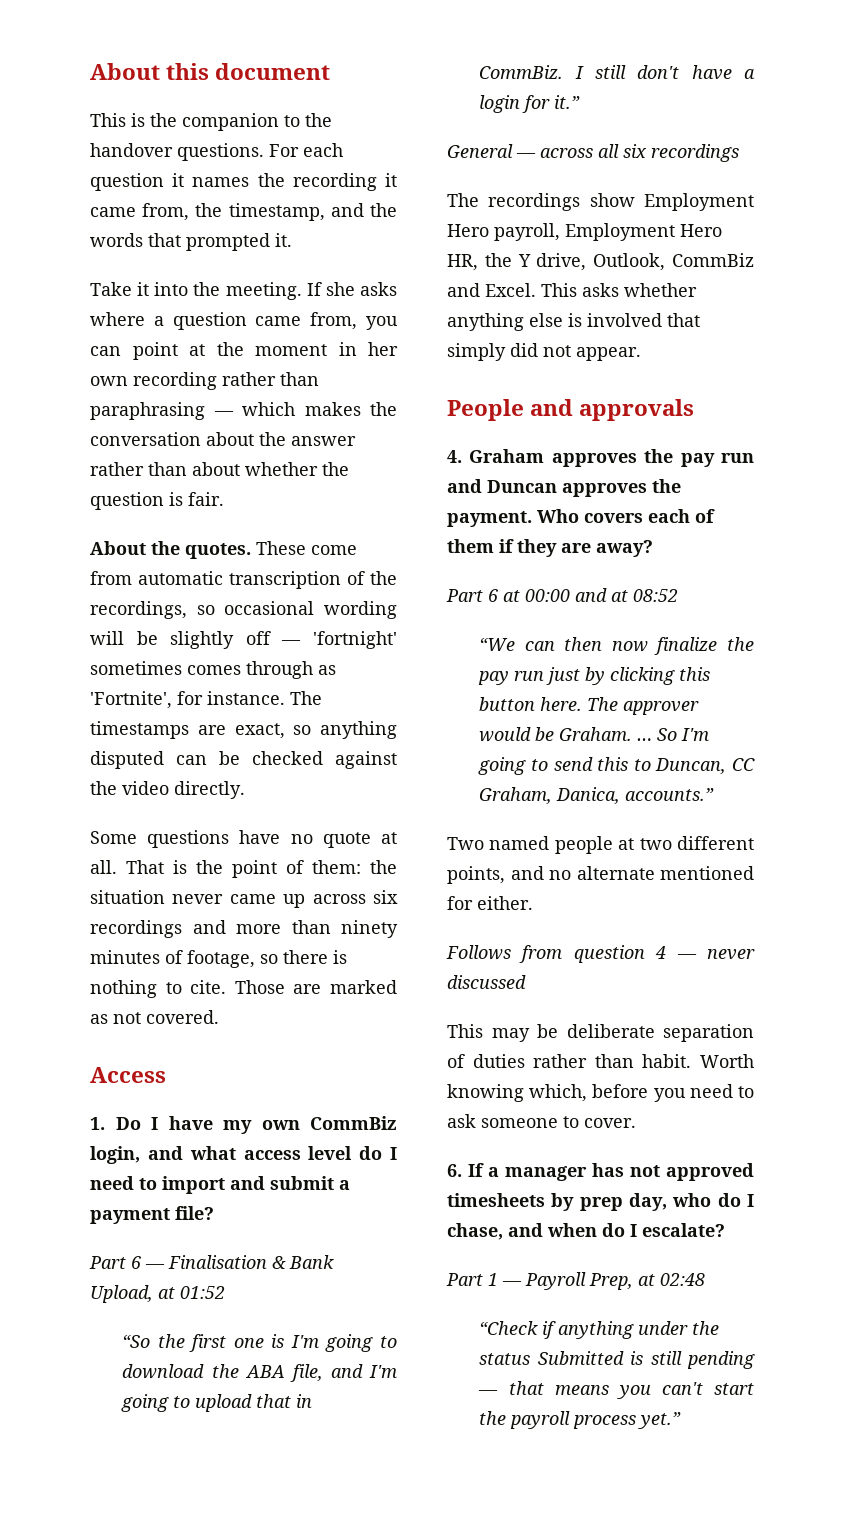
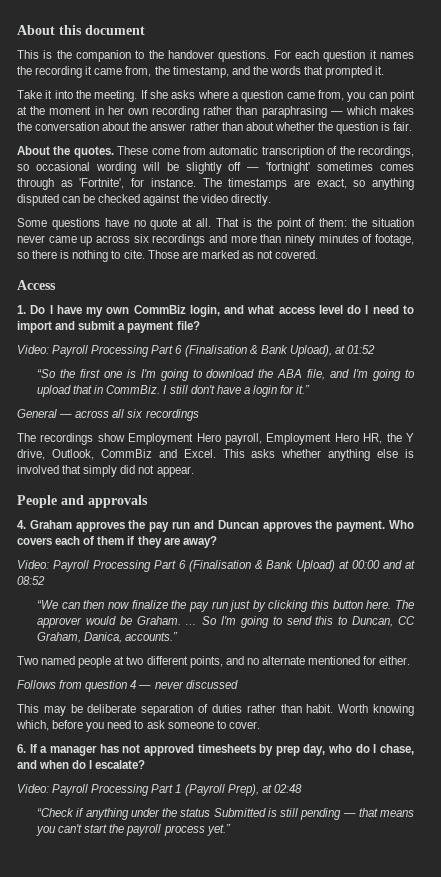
- Part 6 — Finalisation & Bank Upload, at 01:52
+ Video: Payroll Processing Part 6 (Finalisation & Bank Upload), at 01:52
- Part 6 at 00:00 and at 08:52
+ Video: Payroll Processing Part 6 (Finalisation & Bank Upload) at 00:00 and at 08:52
- Part 1 — Payroll Prep, at 02:48
+ Video: Payroll Processing Part 1 (Payroll Prep), at 02:48

